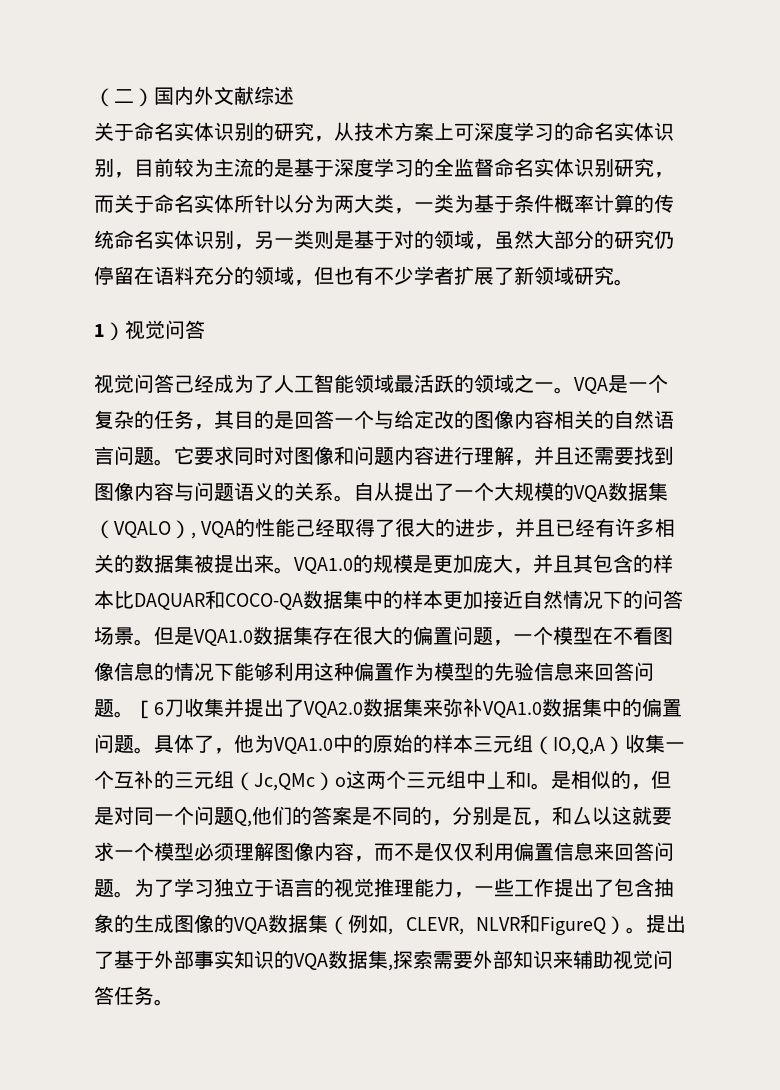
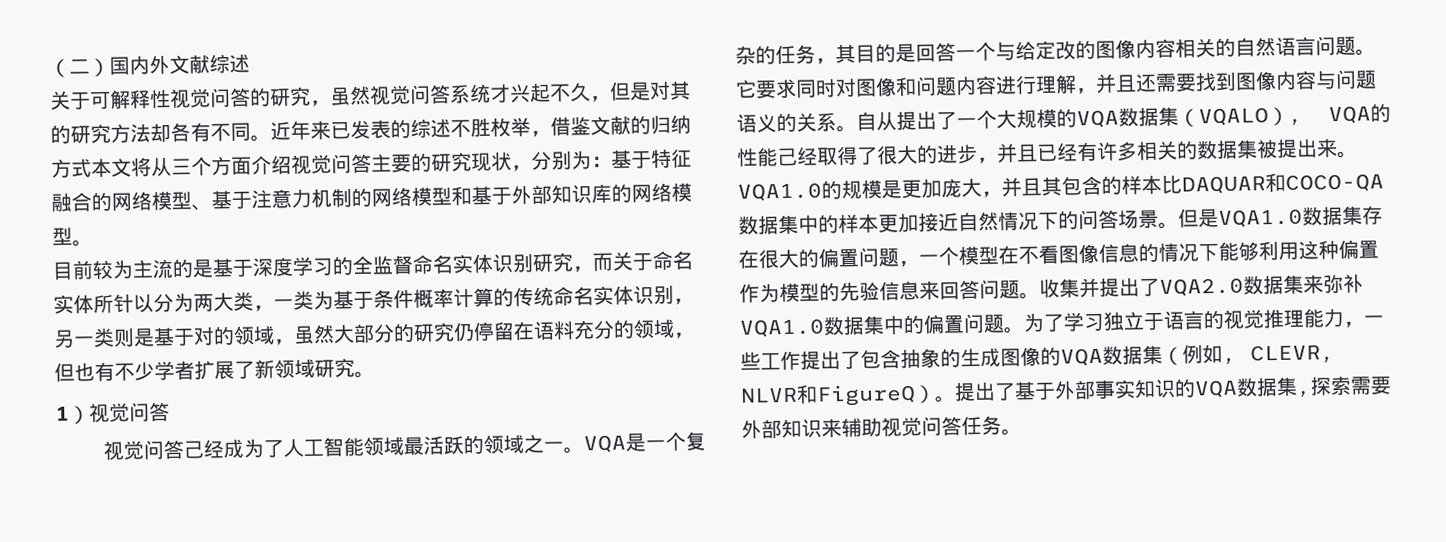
- 关于命名实体识别的研究，从技术方案上可深度学习的命名实体识别，目前较为主流的是基于深度学习的全监督命名实体识别研究，而关于命名实体所针以分为两大类，一类为基于条件概率计算的传统命名实体识别，另一类则是基于对的领域，虽然大部分的研究仍停留在语料充分的领域，但也有不少学者扩展了新领域研究。
+ 关于可解释性视觉问答的研究，虽然视觉问答系统才兴起不久，但是对其的研究方法却各有不同。近年来已发表的综述不胜枚举，借鉴文献的归纳方式本文将从三个方面介绍视觉问答主要的研究现状，分别为：基于特征融合的网络模型、基于注意力机制的网络模型和基于外部知识库的网络模型。
+ 目前较为主流的是基于深度学习的全监督命名实体识别研究，而关于命名实体所针以分为两大类，一类为基于条件概率计算的传统命名实体识别，另一类则是基于对的领域，虽然大部分的研究仍停留在语料充分的领域，但也有不少学者扩展了新领域研究。
- ［6刀收集并提出了VQA2.0数据集来弥补VQA1.0数据集中的偏置问题。
+ 收集并提出了VQA2.0数据集来弥补VQA1.0数据集中的偏置问题。
- 具体了，他为VQA1.0中的原始的样本三元组（IO,Q,A）收集一个互补的三元组（Jc,QMc）o这两个三元组中丄和I。是相似的，但是对同一个问题Q,他们的答案是不同的，分别是瓦，和厶以这就要求一个模型必须理解图像内容，而不是仅仅利用偏置信息来回答问题。

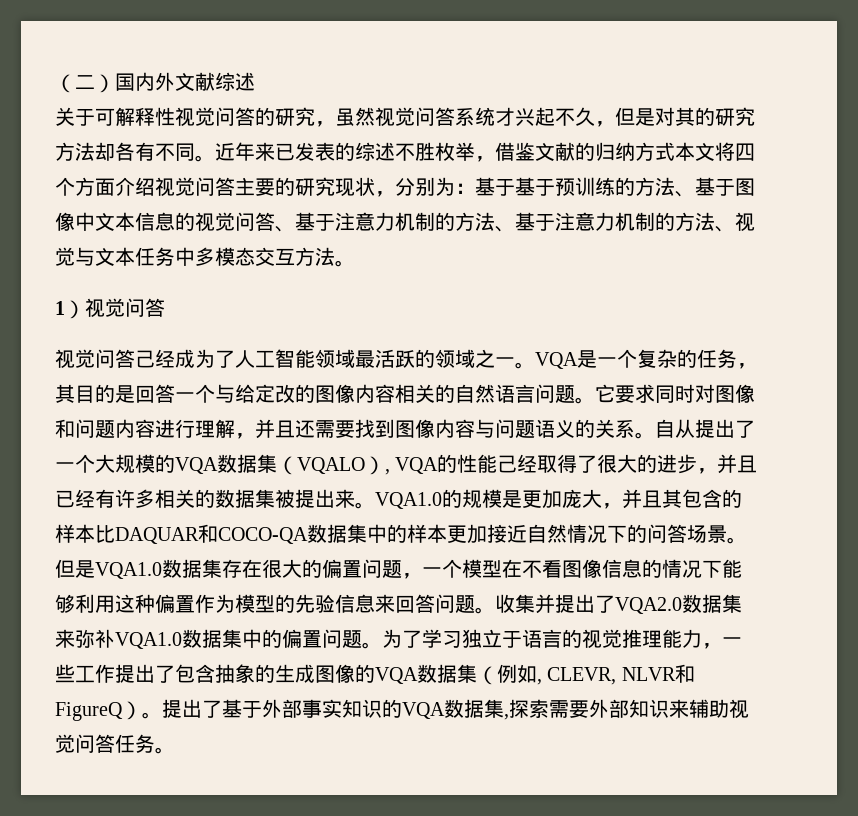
- 近年来已发表的综述不胜枚举，借鉴文献的归纳方式本文将从三个方面介绍视觉问答主要的研究现状，分别为：基于特征融合的网络模型、基于注意力机制的网络模型和基于外部知识库的网络模型。
- 目前较为主流的是基于深度学习的全监督命名实体识别研究，而关于命名实体所针以分为两大类，一类为基于条件概率计算的传统命名实体识别，另一类则是基于对的领域，虽然大部分的研究仍停留在语料充分的领域，但也有不少学者扩展了新领域研究。
+ 近年来已发表的综述不胜枚举，借鉴文献的归纳方式本文将四个方面介绍视觉问答主要的研究现状，分别为：基于基于预训练的方法、基于图像中文本信息的视觉问答、基于注意力机制的方法、基于注意力机制的方法、视觉与文本任务中多模态交互方法。

